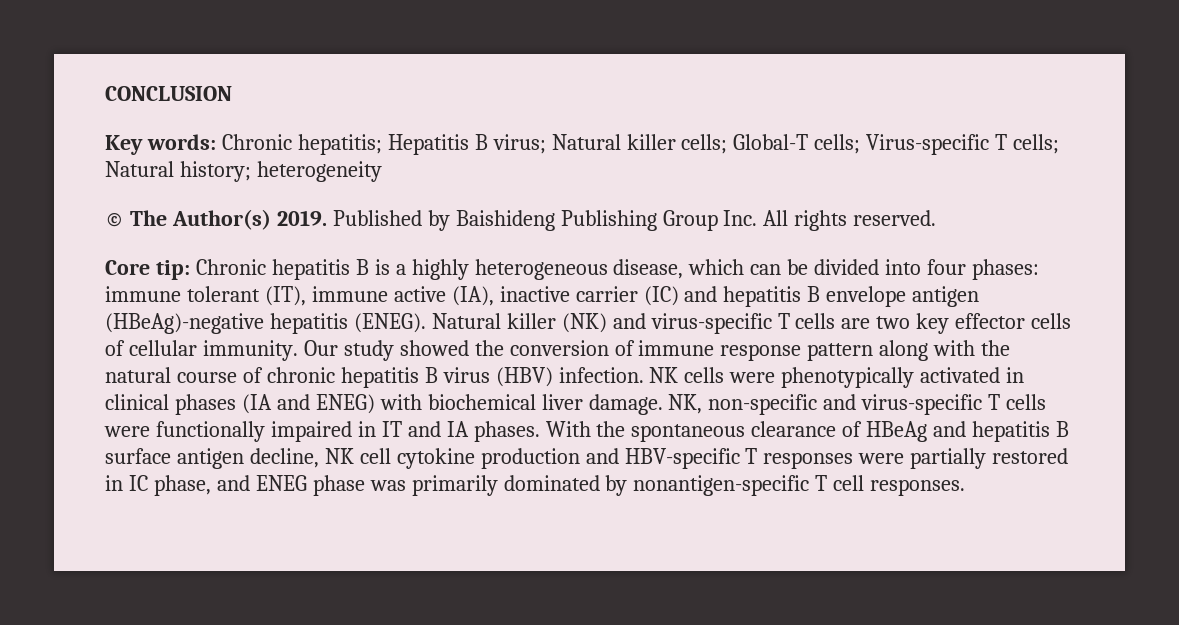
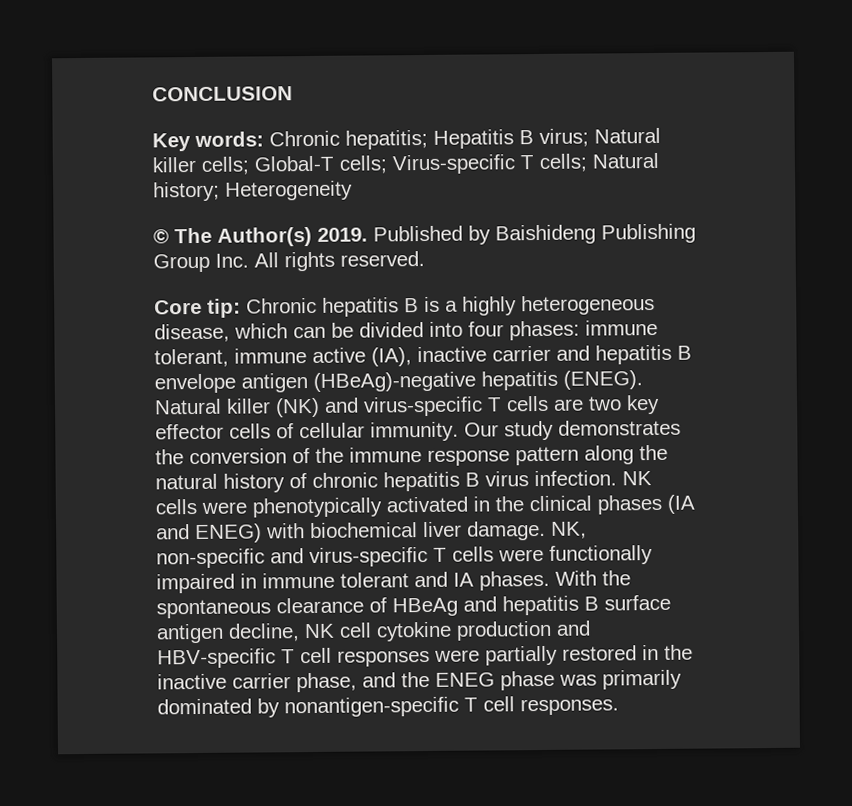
- Key words: Chronic hepatitis; Hepatitis B virus; Natural killer cells; Global-T cells; Virus-specific T cells; Natural history; heterogeneity
+ Key words: Chronic hepatitis; Hepatitis B virus; Natural killer cells; Global-T cells; Virus-specific T cells; Natural history; Heterogeneity
- Core tip: Chronic hepatitis B is a highly heterogeneous disease, which can be divided into four phases: immune tolerant (IT), immune active (IA), inactive carrier (IC) and hepatitis B envelope antigen (HBeAg)-negative hepatitis (ENEG).
+ Core tip: Chronic hepatitis B is a highly heterogeneous disease, which can be divided into four phases: immune tolerant, immune active (IA), inactive carrier and hepatitis B envelope antigen (HBeAg)-negative hepatitis (ENEG).
- Our study showed the conversion of immune response pattern along with the natural course of chronic hepatitis B virus (HBV) infection.
+ Our study demonstrates the conversion of the immune response pattern along the natural history of chronic hepatitis B virus infection.
- NK cells were phenotypically activated in clinical phases (IA and ENEG) with biochemical liver damage.
+ NK cells were phenotypically activated in the clinical phases (IA and ENEG) with biochemical liver damage.
- NK, non-specific and virus-specific T cells were functionally impaired in IT and IA phases.
+ NK, non-specific and virus-specific T cells were functionally impaired in immune tolerant and IA phases.
- With the spontaneous clearance of HBeAg and hepatitis B surface antigen decline, NK cell cytokine production and HBV-specific T responses were partially restored in IC phase, and ENEG phase was primarily dominated by nonantigen-specific T cell responses.
+ With the spontaneous clearance of HBeAg and hepatitis B surface antigen decline, NK cell cytokine production and HBV-specific T cell responses were partially restored in the inactive carrier phase, and the ENEG phase was primarily dominated by nonantigen-specific T cell responses.

